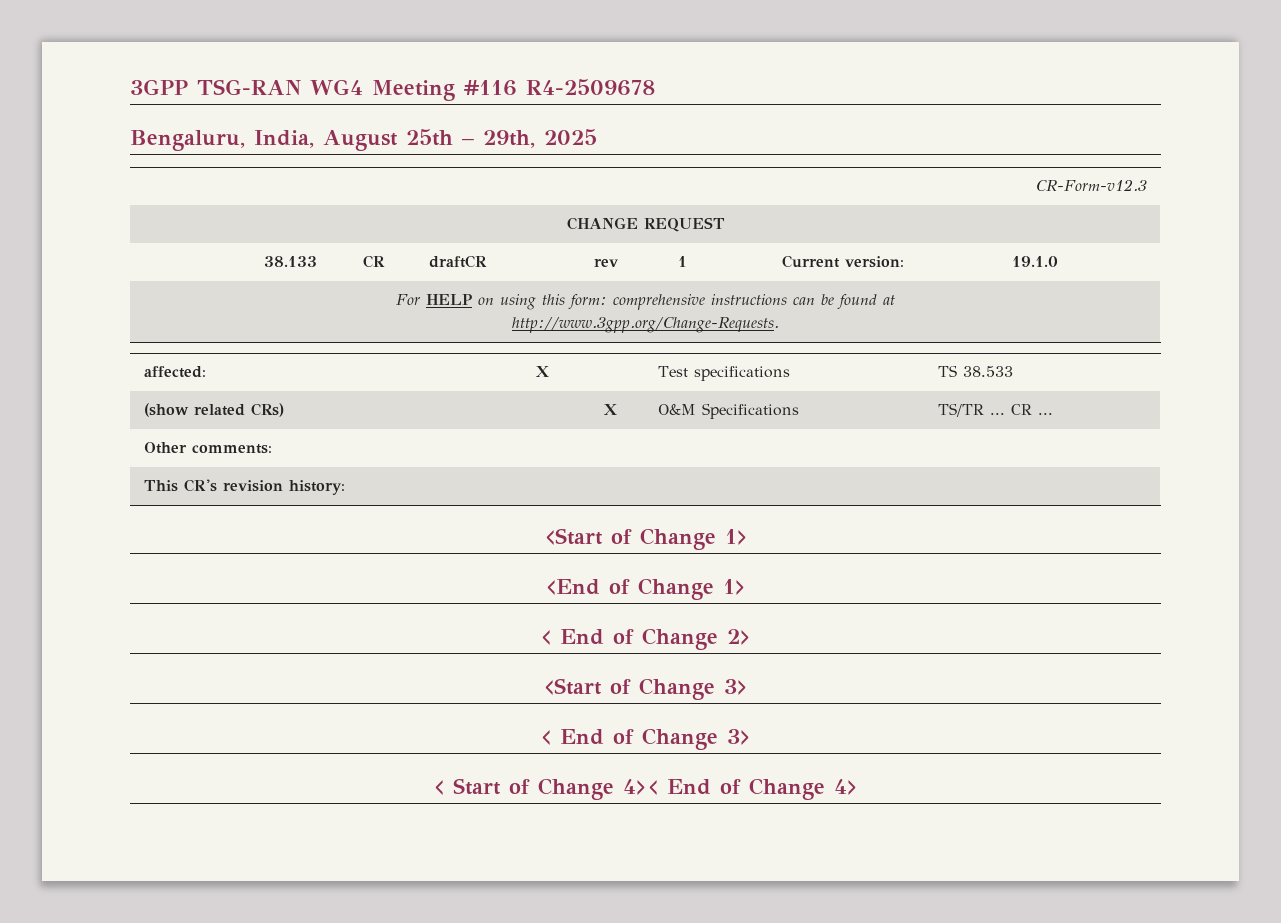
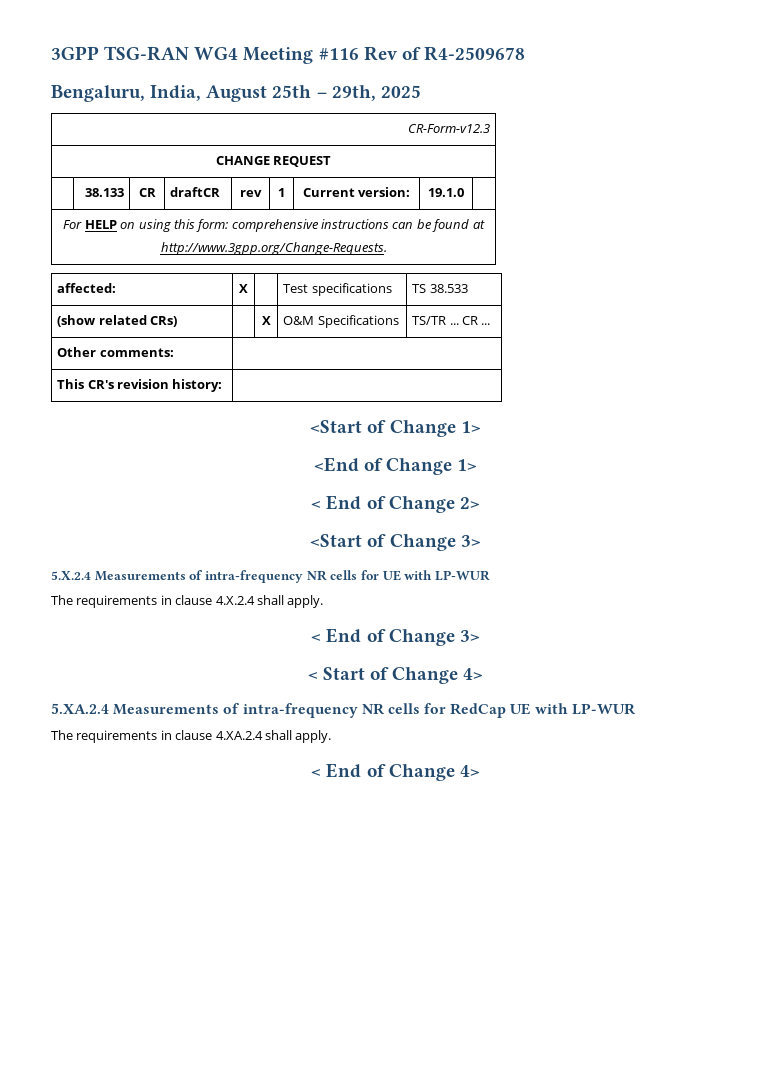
- 3GPP TSG-RAN WG4 Meeting #116 R4-2509678
+ 3GPP TSG-RAN WG4 Meeting #116 Rev of R4-2509678
+ 5.X.2.4 Measurements of intra-frequency NR cells for UE with LP-WUR
+ The requirements in clause 4.X.2.4 shall apply.
- < Start of Change 4>< End of Change 4>
+ < Start of Change 4>
+ 5.XA.2.4 Measurements of intra-frequency NR cells for RedCap UE with LP-WUR
+ The requirements in clause 4.XA.2.4 shall apply.
+ < End of Change 4>

